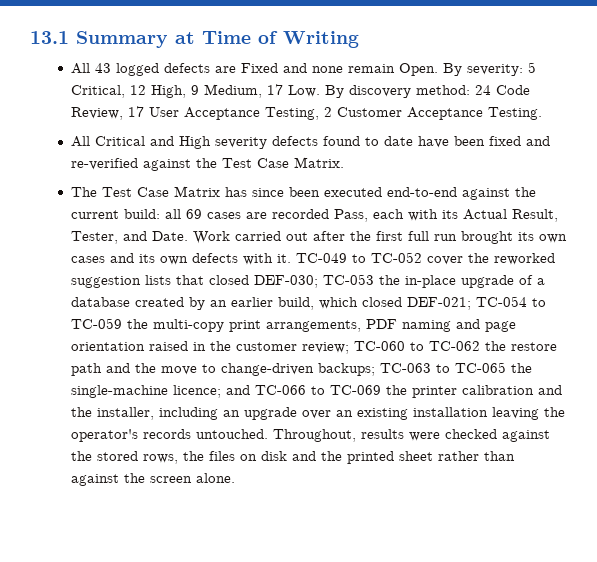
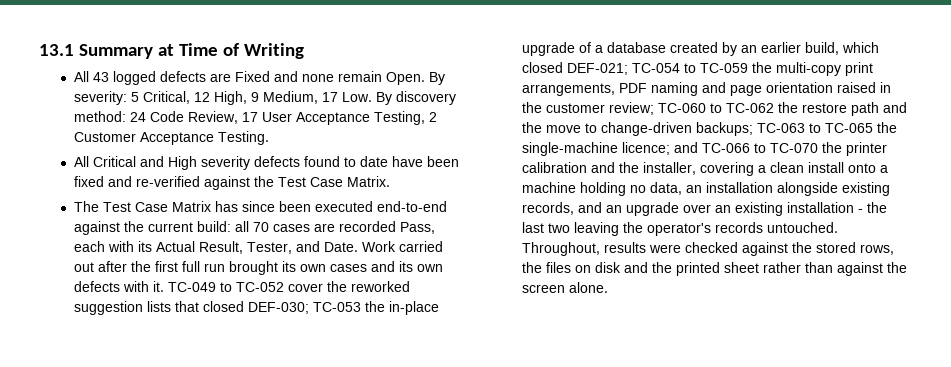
- The Test Case Matrix has since been executed end-to-end against the current build: all 69 cases are recorded Pass, each with its Actual Result, Tester, and Date.
+ The Test Case Matrix has since been executed end-to-end against the current build: all 70 cases are recorded Pass, each with its Actual Result, Tester, and Date.
- and TC-066 to TC-069 the printer calibration and the installer, including an upgrade over an existing installation leaving the operator's records untouched.
+ and TC-066 to TC-070 the printer calibration and the installer, covering a clean install onto a machine holding no data, an installation alongside existing records, and an upgrade over an existing installation - the last two leaving the operator's records untouched.

